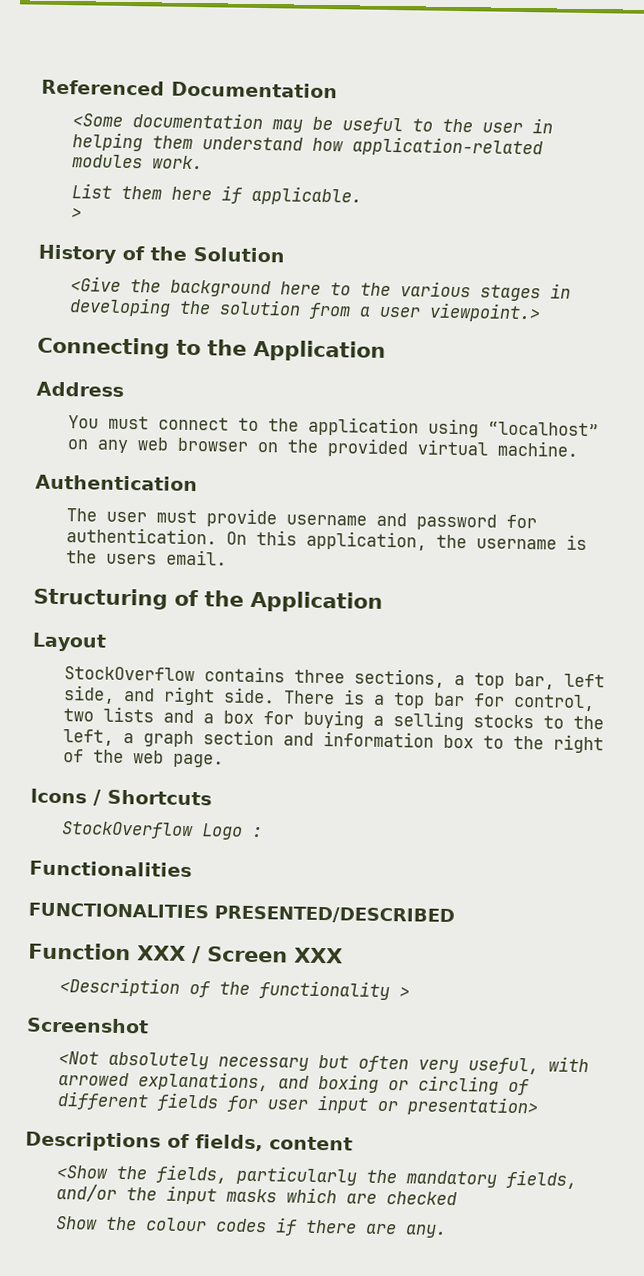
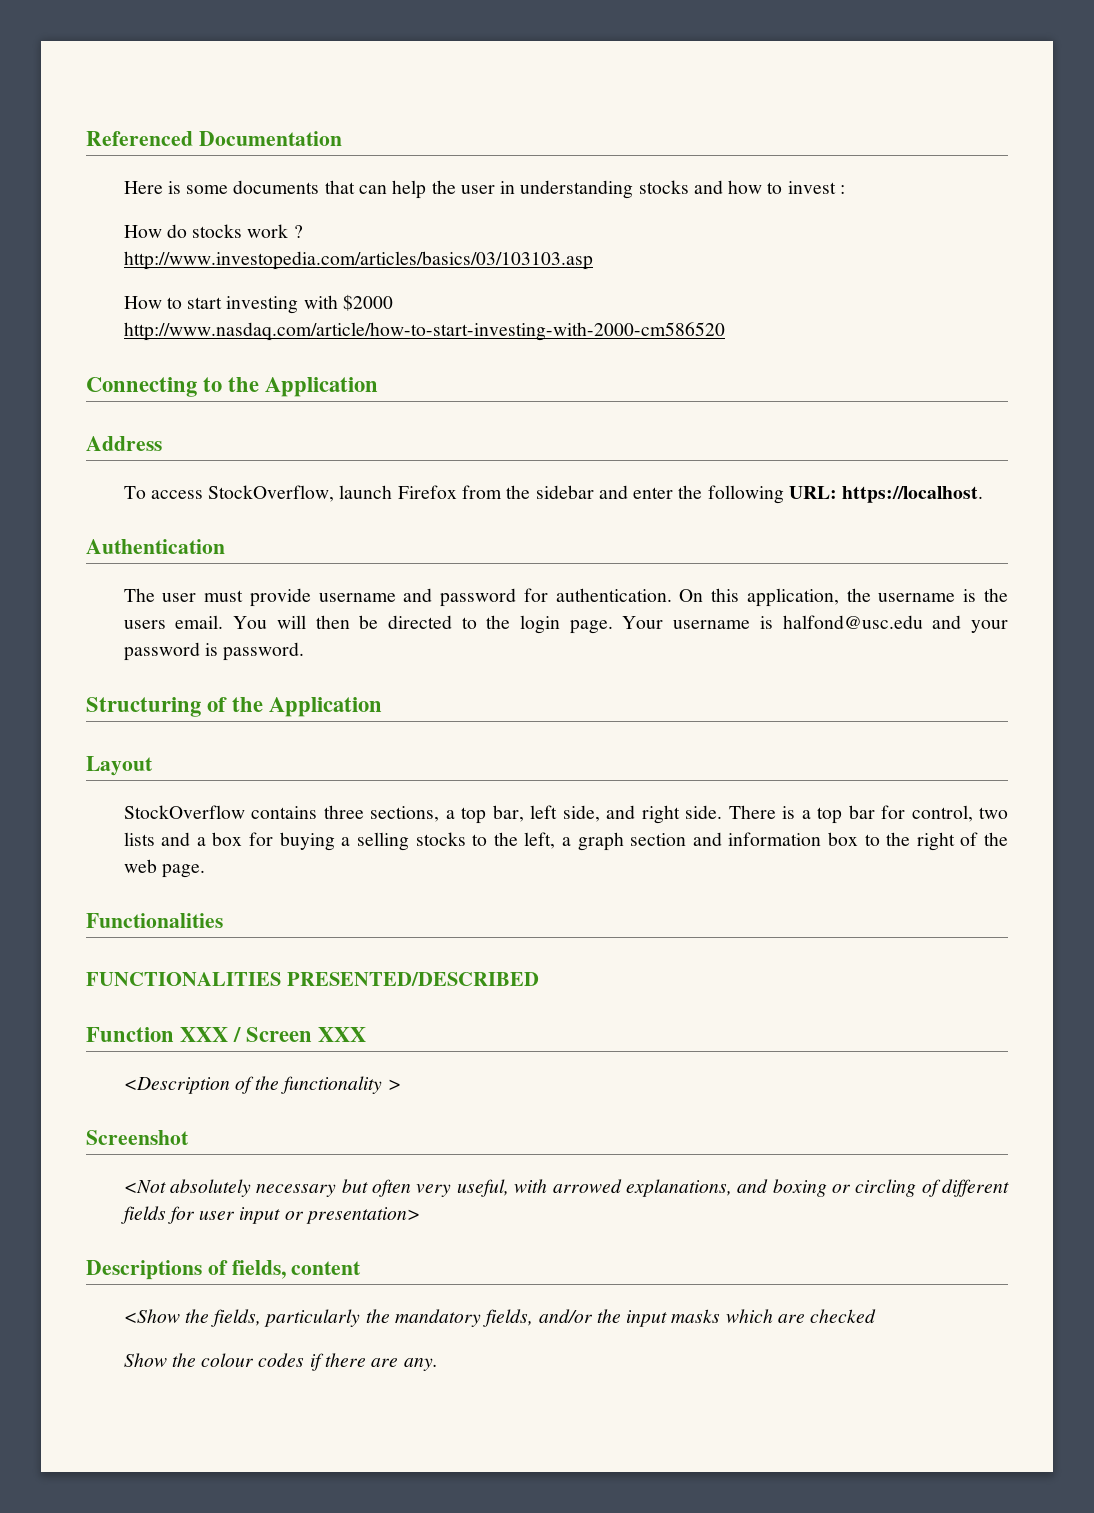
- <Some documentation may be useful to the user in helping them understand how application-related modules work.
- List them here if applicable.
- >
- History of the Solution
- <Give the background here to the various stages in developing the solution from a user viewpoint.>
+ Here is some documents that can help the user in understanding stocks and how to invest :
+ How do stocks work ?
+ http://www.investopedia.com/articles/basics/03/103103.asp
+ How to start investing with $2000
+ http://www.nasdaq.com/article/how-to-start-investing-with-2000-cm586520
- You must connect to the application using “localhost” on any web browser on the provided virtual machine.
+ To access StockOverflow, launch Firefox from the sidebar and enter the following URL: https://localhost.
+ You will then be directed to the login page. Your username is halfond@usc.edu and your password is password.
- Icons / Shortcuts
- StockOverflow Logo :

